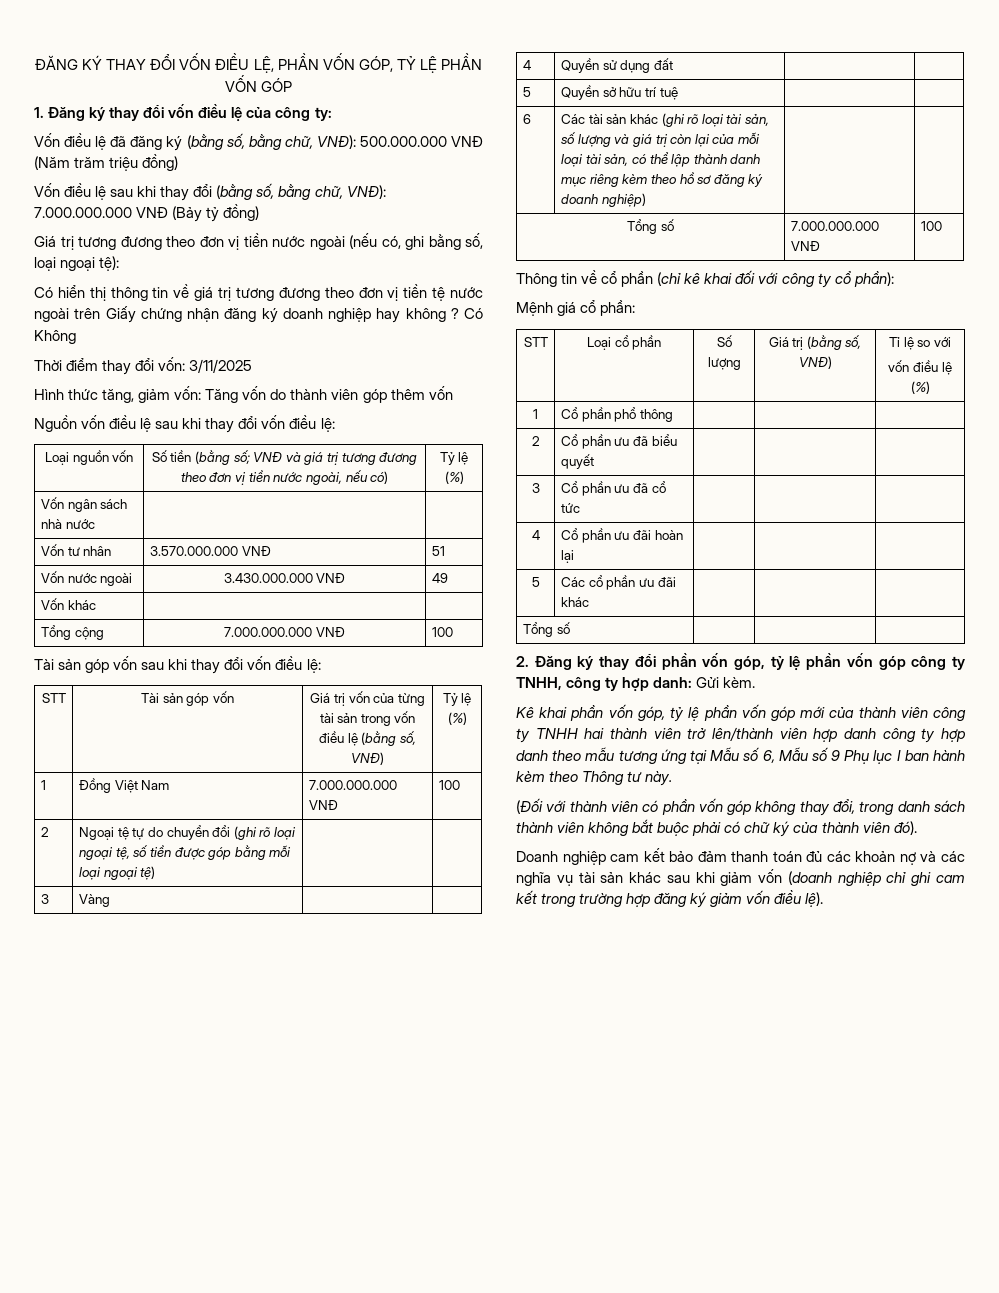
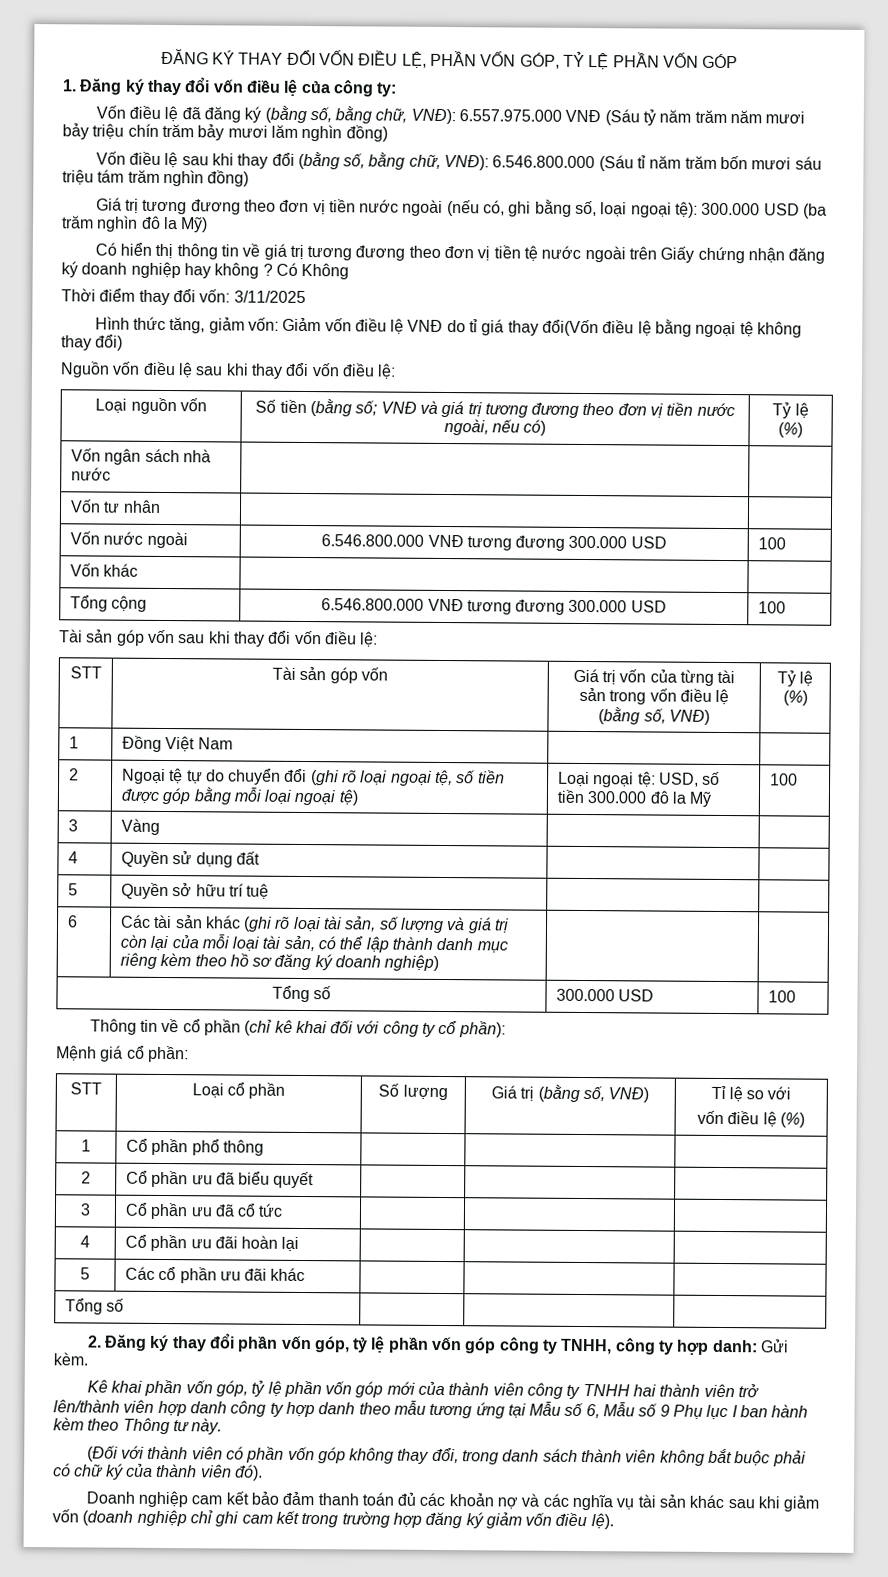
- Vốn điều lệ đã đăng ký (bằng số, bằng chữ, VNĐ): 500.000.000 VNĐ (Năm trăm triệu đồng)
+ Vốn điều lệ đã đăng ký (bằng số, bằng chữ, VNĐ): 6.557.975.000 VNĐ (Sáu tỷ năm trăm năm mươi bảy triệu chín trăm bảy mươi lăm nghìn đồng)
- Vốn điều lệ sau khi thay đổi (bằng số, bằng chữ, VNĐ): 7.000.000.000 VNĐ (Bảy tỷ đồng)
+ Vốn điều lệ sau khi thay đổi (bằng số, bằng chữ, VNĐ): 6.546.800.000 (Sáu tỉ năm trăm bốn mươi sáu triệu tám trăm nghìn đồng)
- Giá trị tương đương theo đơn vị tiền nước ngoài (nếu có, ghi bằng số, loại ngoại tệ):
+ Giá trị tương đương theo đơn vị tiền nước ngoài (nếu có, ghi bằng số, loại ngoại tệ): 300.000 USD (ba trăm nghìn đô la Mỹ)
- Hình thức tăng, giảm vốn: Tăng vốn do thành viên góp thêm vốn
+ Hình thức tăng, giảm vốn: Giảm vốn điều lệ VNĐ do tỉ giá thay đổi(Vốn điều lệ bằng ngoại tệ không thay đổi)
- Vốn tư nhân | 3.570.000.000 VNĐ | 51
+ Vốn tư nhân | |
- Vốn nước ngoài | 3.430.000.000 VNĐ | 49
+ Vốn nước ngoài | 6.546.800.000 VNĐ tương đương 300.000 USD | 100
- Tổng cộng | 7.000.000.000 VNĐ | 100
+ Tổng cộng | 6.546.800.000 VNĐ tương đương 300.000 USD | 100
- 1 | Đồng Việt Nam | 7.000.000.000 VNĐ | 100
+ 1 | Đồng Việt Nam | |
- 2 | Ngoại tệ tự do chuyển đổi (ghi rõ loại ngoại tệ, số tiền được góp bằng mỗi loại ngoại tệ) | |
+ 2 | Ngoại tệ tự do chuyển đổi (ghi rõ loại ngoại tệ, số tiền được góp bằng mỗi loại ngoại tệ) | Loại ngoại tệ: USD, số tiền 300.000 đô la Mỹ | 100
- Tổng số | 7.000.000.000 VNĐ | 100
+ Tổng số | 300.000 USD | 100

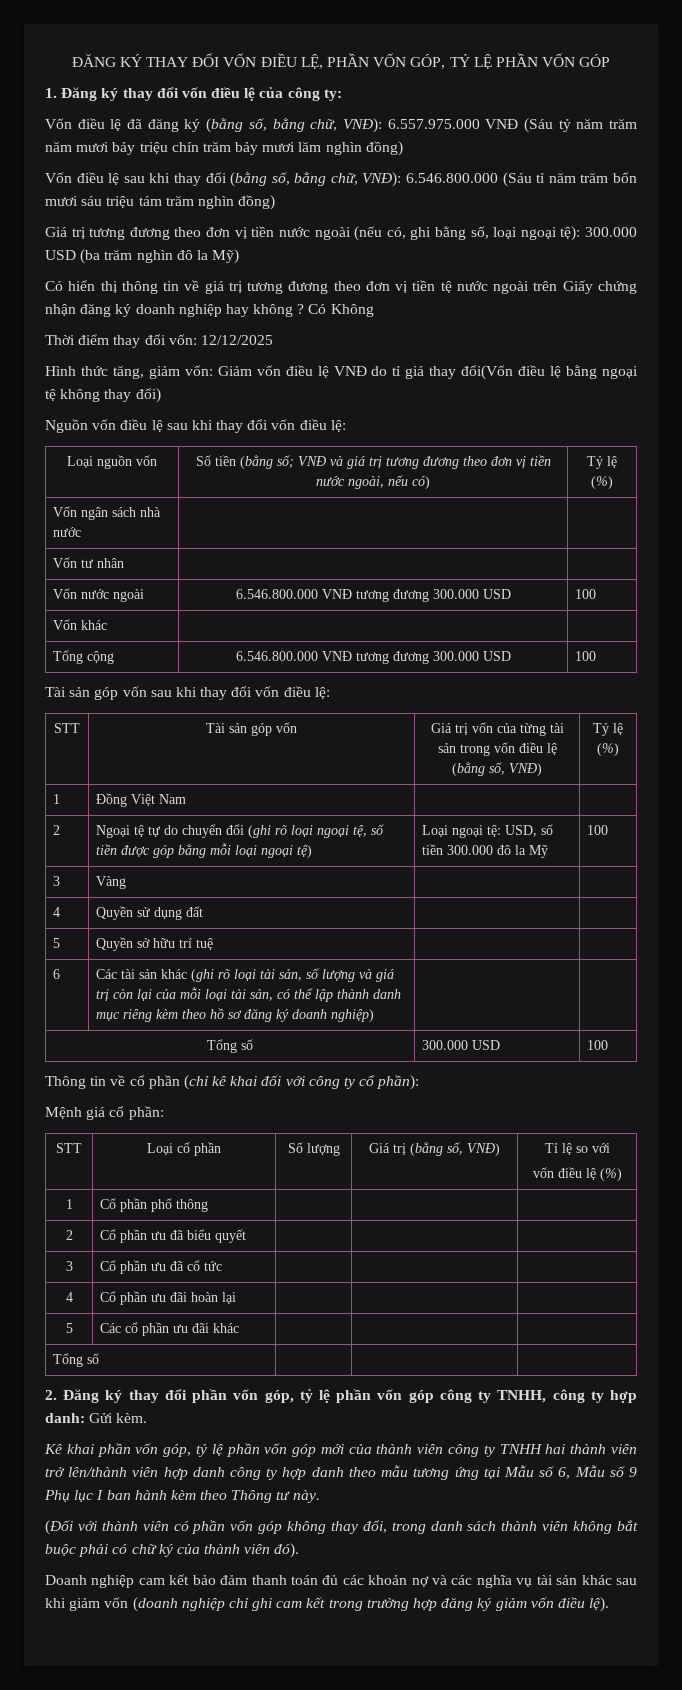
- Thời điểm thay đổi vốn: 3/11/2025
+ Thời điểm thay đổi vốn: 12/12/2025

